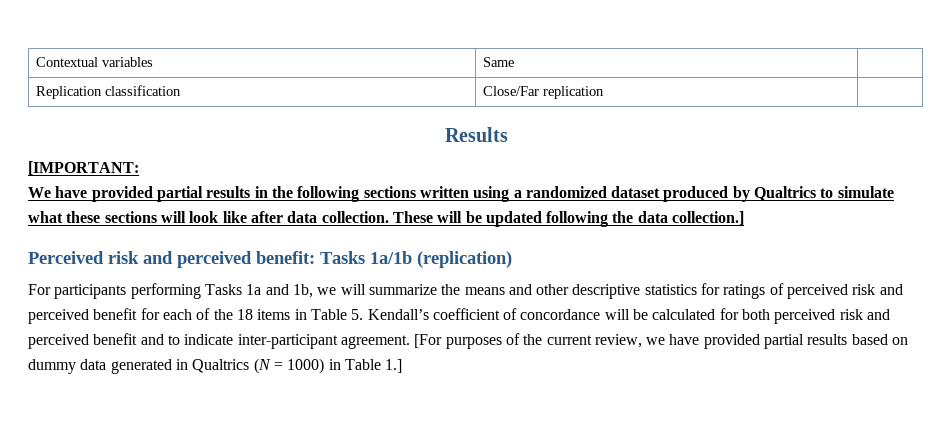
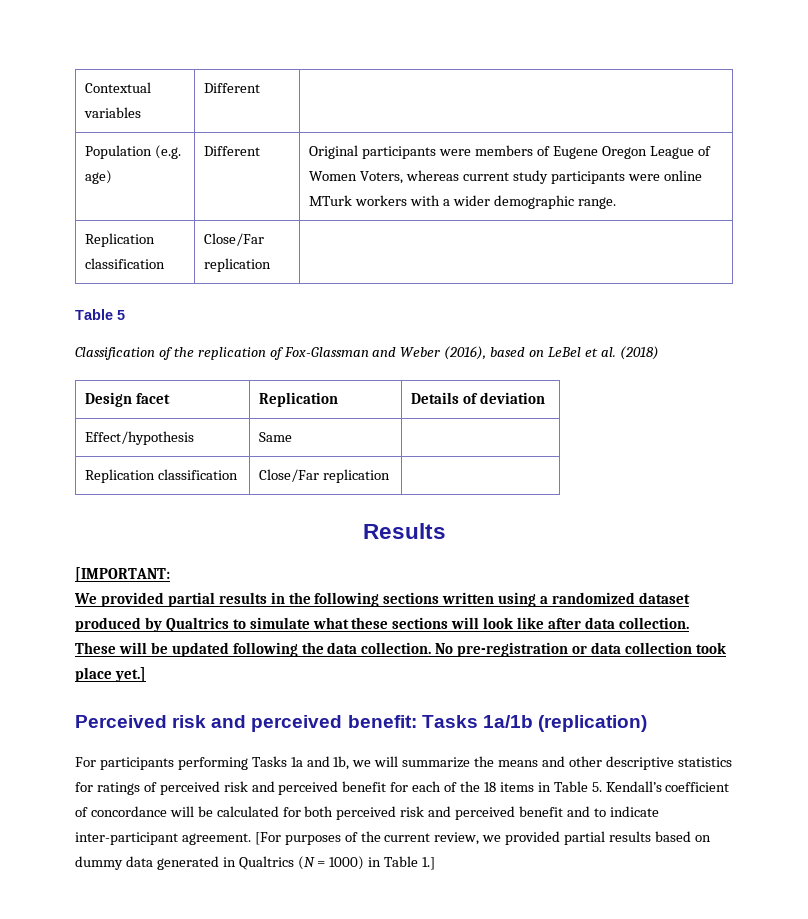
- Contextual variables | Same |
+ Contextual variables | Different |
+ Population (e.g. age) | Different | Original participants were members of Eugene Oregon League of Women Voters, whereas current study participants were online MTurk workers with a wider demographic range.
+ Replication classification | Close/Far replication |
+ Table 5
+ Classification of the replication of Fox-Glassman and Weber (2016), based on LeBel et al. (2018)
+ Design facet | Replication | Details of deviation
+ Effect/hypothesis | Same |
- We have provided partial results in the following sections written using a randomized dataset produced by Qualtrics to simulate what these sections will look like after data collection.
+ We provided partial results in the following sections written using a randomized dataset produced by Qualtrics to simulate what these sections will look like after data collection.
- These will be updated following the data collection.]
+ These will be updated following the data collection. No pre-registration or data collection took place yet.]
- [For purposes of the current review, we have provided partial results based on dummy data generated in Qualtrics (N = 1000) in Table 1.]
+ [For purposes of the current review, we provided partial results based on dummy data generated in Qualtrics (N = 1000) in Table 1.]

